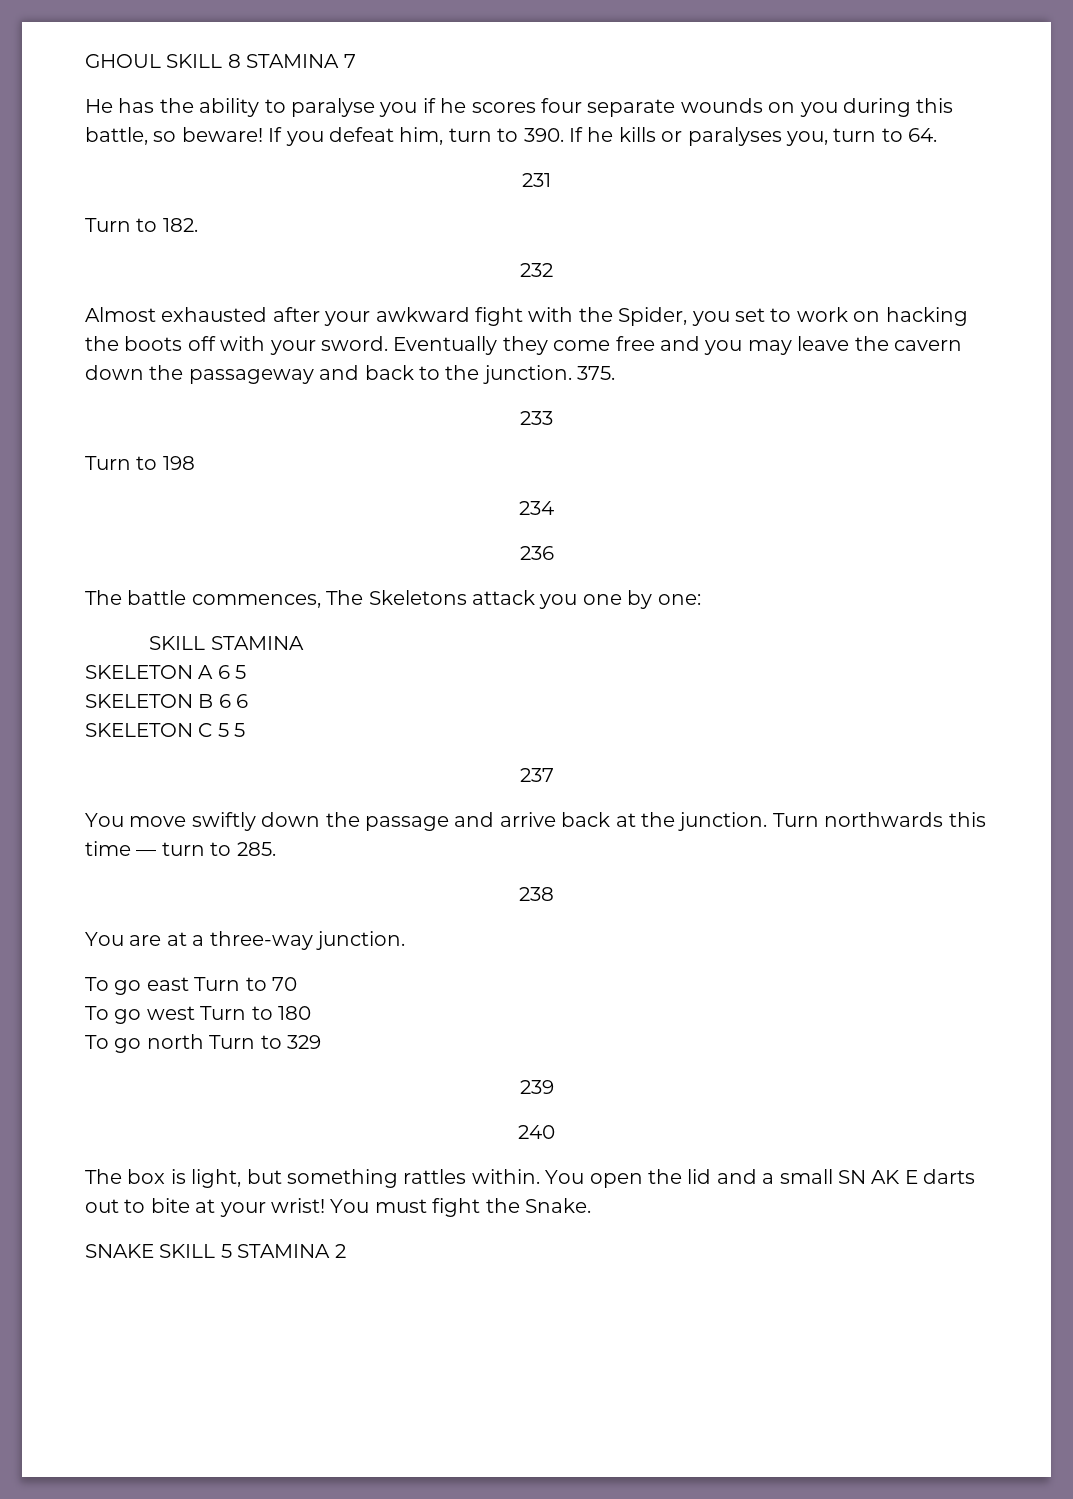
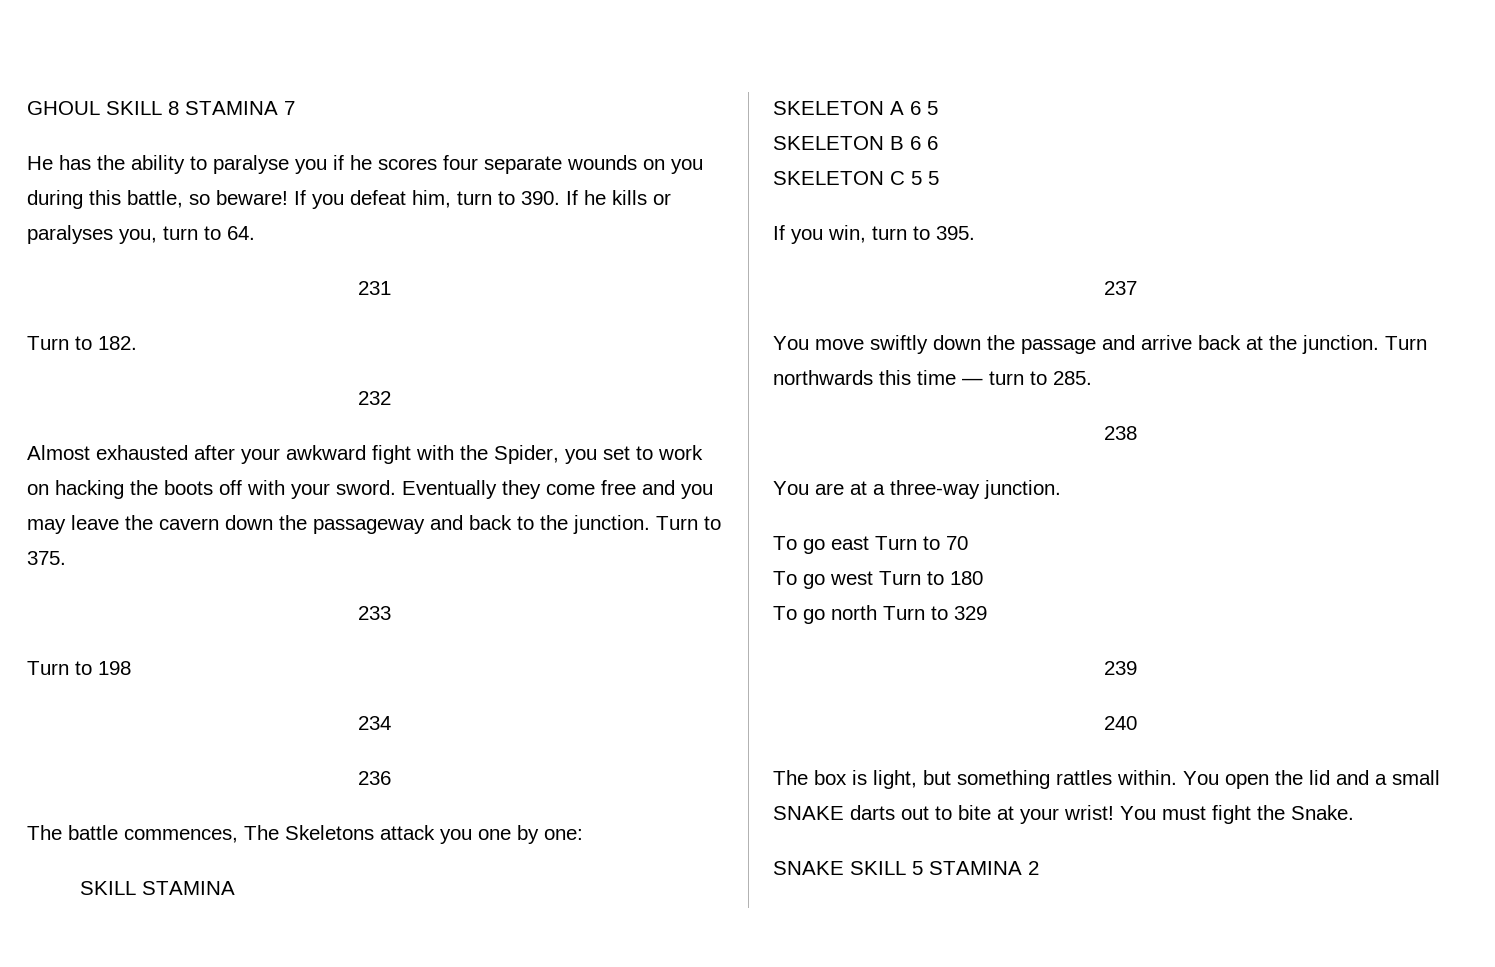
- 375.
+ Turn to 375.
+ If you win, turn to 395.
- You open the lid and a small SN AK E darts out to bite at your wrist!
+ You open the lid and a small SNAKE darts out to bite at your wrist!

